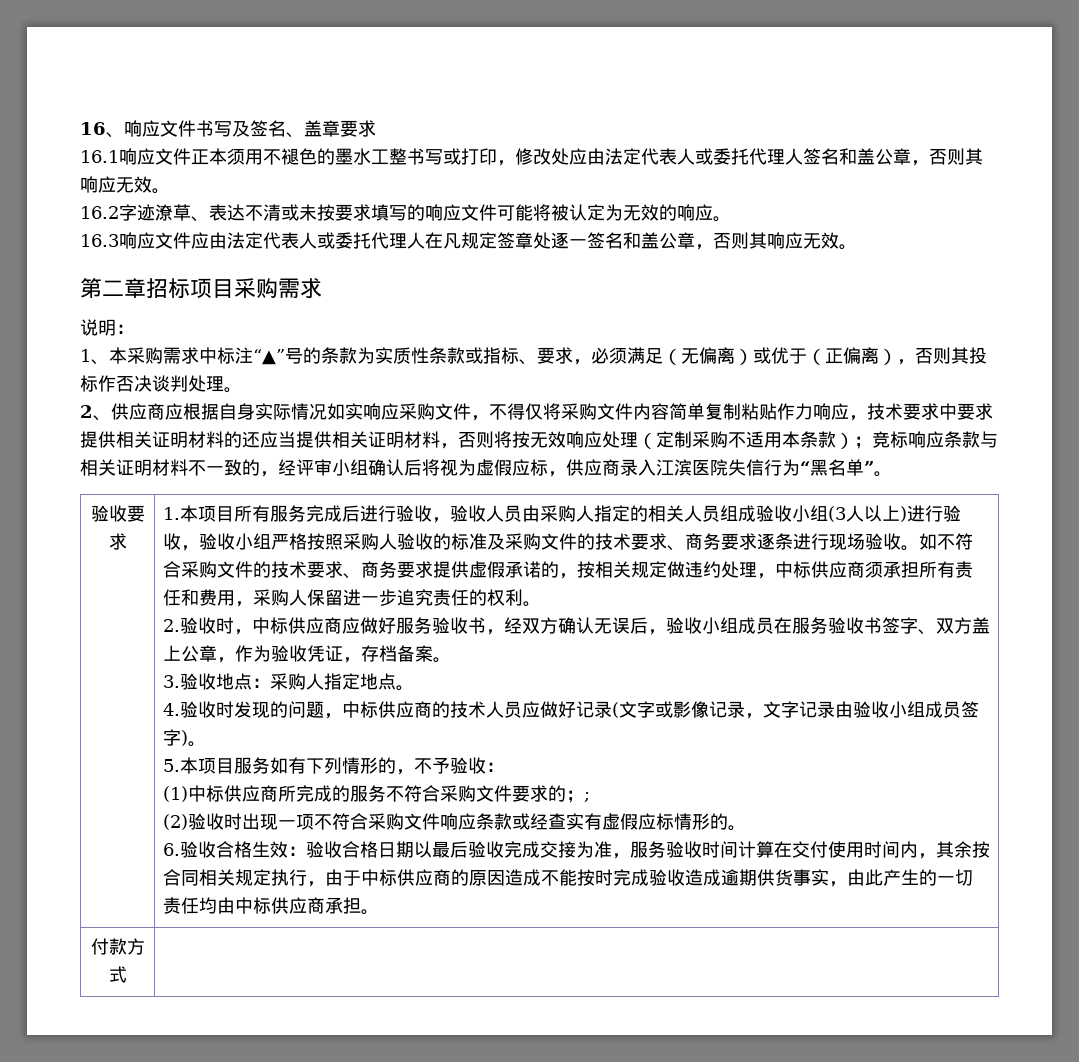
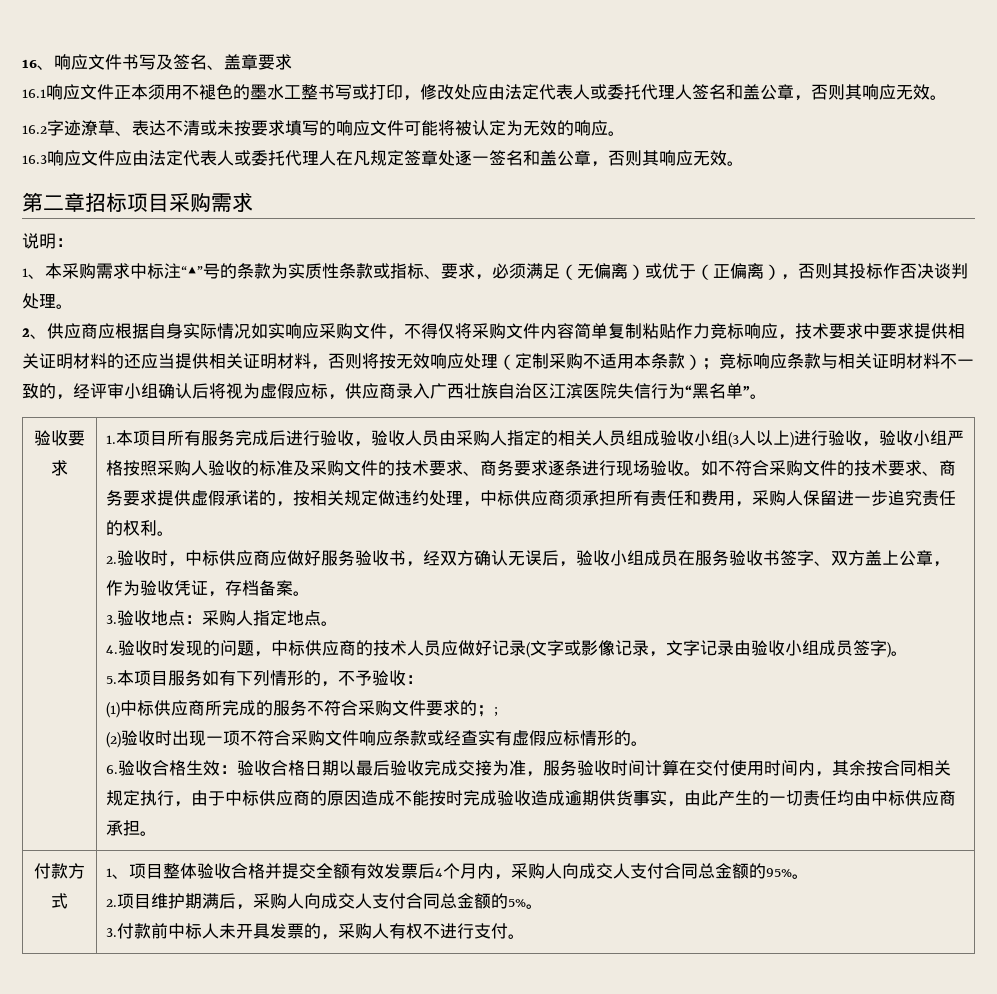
- 2、供应商应根据自身实际情况如实响应采购文件，不得仅将采购文件内容简单复制粘贴作力响应，技术要求中要求提供相关证明材料的还应当提供相关证明材料，否则将按无效响应处理（定制采购不适用本条款）；
+ 2、供应商应根据自身实际情况如实响应采购文件，不得仅将采购文件内容简单复制粘贴作力竞标响应，技术要求中要求提供相关证明材料的还应当提供相关证明材料，否则将按无效响应处理（定制采购不适用本条款）；
- 竞标响应条款与相关证明材料不一致的，经评审小组确认后将视为虚假应标，供应商录入江滨医院失信行为“黑名单”。
+ 竞标响应条款与相关证明材料不一致的，经评审小组确认后将视为虚假应标，供应商录入广西壮族自治区江滨医院失信行为“黑名单”。
+ 1、项目整体验收合格并提交全额有效发票后4个月内，采购人向成交人支付合同总金额的95%。
+ 2.项目维护期满后，采购人向成交人支付合同总金额的5%。
+ 3.付款前中标人未开具发票的，采购人有权不进行支付。

